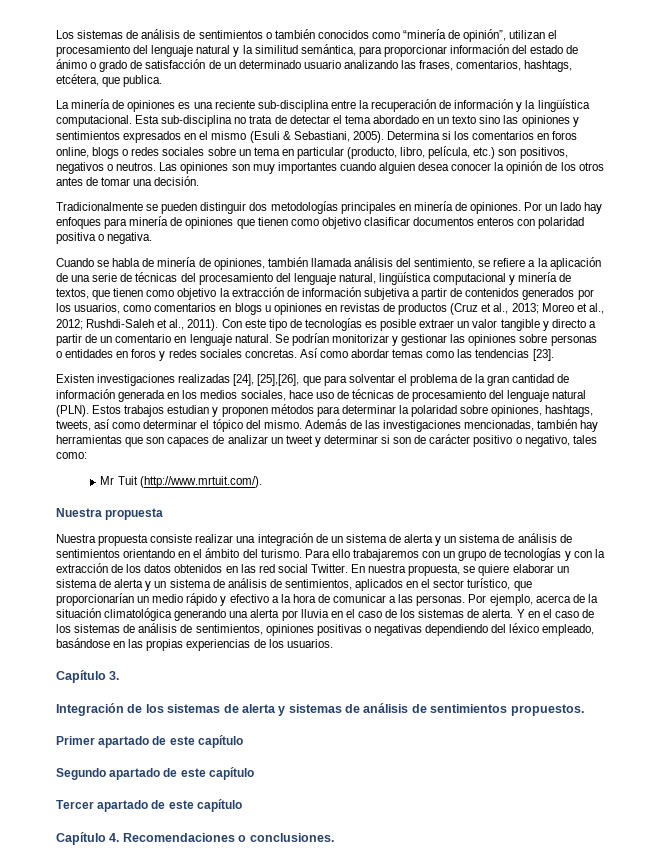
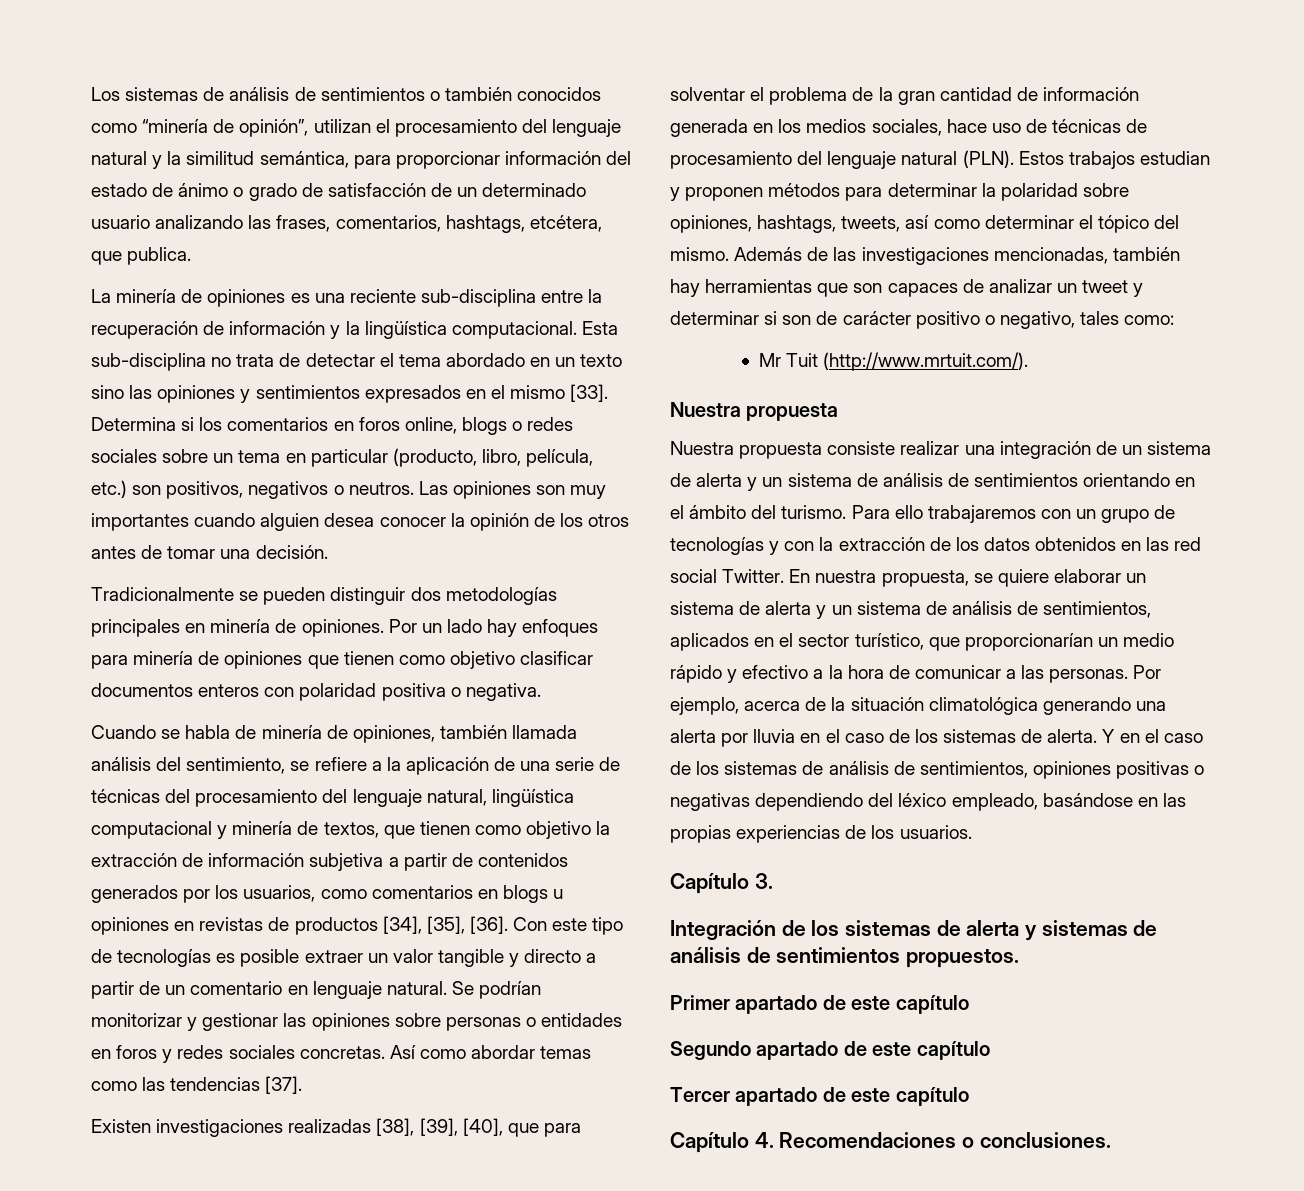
- Esta sub-disciplina no trata de detectar el tema abordado en un texto sino las opiniones y sentimientos expresados en el mismo (Esuli & Sebastiani, 2005).
+ Esta sub-disciplina no trata de detectar el tema abordado en un texto sino las opiniones y sentimientos expresados en el mismo [33].
- Cuando se habla de minería de opiniones, también llamada análisis del sentimiento, se refiere a la aplicación de una serie de técnicas del procesamiento del lenguaje natural, lingüística computacional y minería de textos, que tienen como objetivo la extracción de información subjetiva a partir de contenidos generados por los usuarios, como comentarios en blogs u opiniones en revistas de productos (Cruz et al., 2013; Moreo et al., 2012; Rushdi-Saleh et al., 2011).
+ Cuando se habla de minería de opiniones, también llamada análisis del sentimiento, se refiere a la aplicación de una serie de técnicas del procesamiento del lenguaje natural, lingüística computacional y minería de textos, que tienen como objetivo la extracción de información subjetiva a partir de contenidos generados por los usuarios, como comentarios en blogs u opiniones en revistas de productos [34], [35], [36].
- Así como abordar temas como las tendencias [23].
+ Así como abordar temas como las tendencias [37].
- Existen investigaciones realizadas [24], [25],[26], que para solventar el problema de la gran cantidad de información generada en los medios sociales, hace uso de técnicas de procesamiento del lenguaje natural (PLN).
+ Existen investigaciones realizadas [38], [39], [40], que para solventar el problema de la gran cantidad de información generada en los medios sociales, hace uso de técnicas de procesamiento del lenguaje natural (PLN).

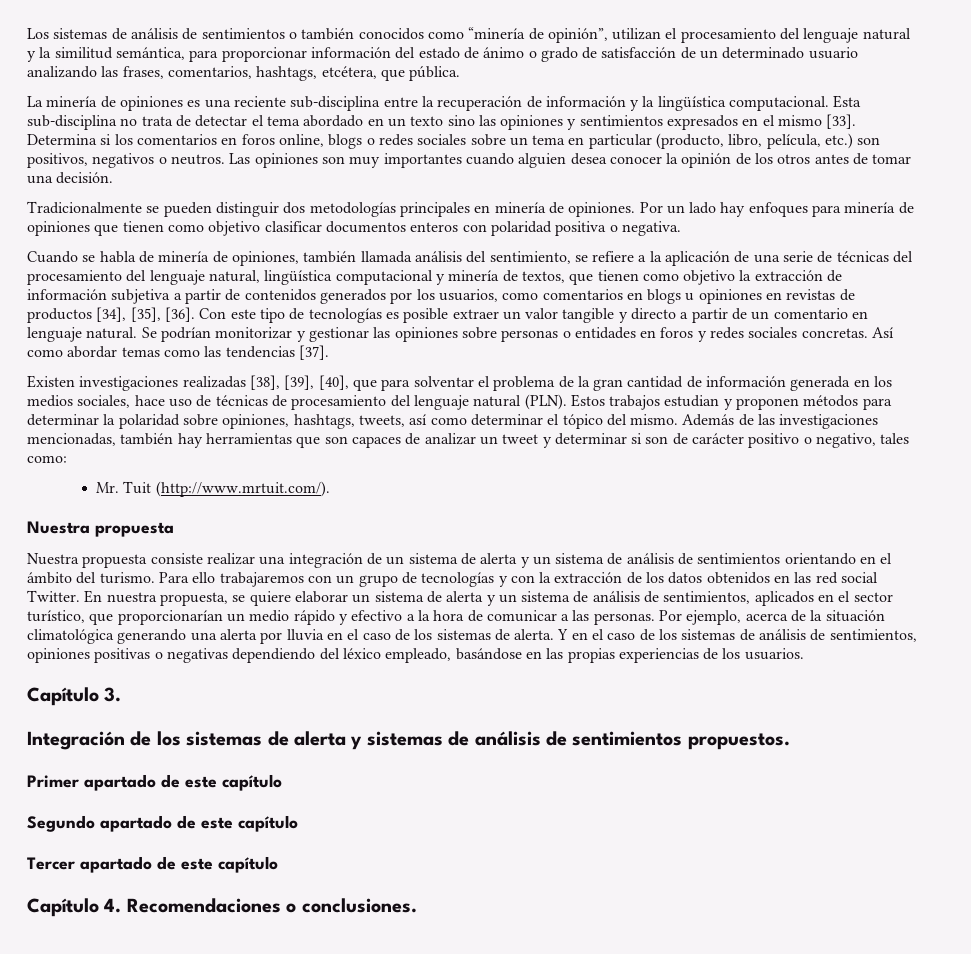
- Los sistemas de análisis de sentimientos o también conocidos como “minería de opinión”, utilizan el procesamiento del lenguaje natural y la similitud semántica, para proporcionar información del estado de ánimo o grado de satisfacción de un determinado usuario analizando las frases, comentarios, hashtags, etcétera, que publica.
+ Los sistemas de análisis de sentimientos o también conocidos como “minería de opinión”, utilizan el procesamiento del lenguaje natural y la similitud semántica, para proporcionar información del estado de ánimo o grado de satisfacción de un determinado usuario analizando las frases, comentarios, hashtags, etcétera, que pública.
- Mr Tuit (http://www.mrtuit.com/).
+ Mr. Tuit (http://www.mrtuit.com/).

